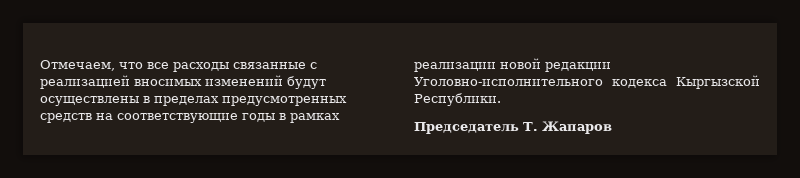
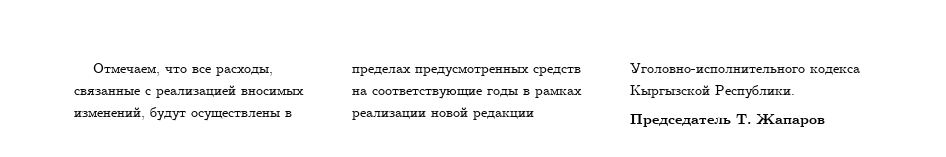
- Отмечаем, что все расходы связанные с реализацией вносимых изменений будут осуществлены в пределах предусмотренных средств на соответствующие годы в рамках реализации новой редакции Уголовно-исполнительного кодекса Кыргызской Республики.
+ Отмечаем, что все расходы, связанные с реализацией вносимых изменений, будут осуществлены в пределах предусмотренных средств на соответствующие годы в рамках реализации новой редакции Уголовно-исполнительного кодекса Кыргызской Республики.

